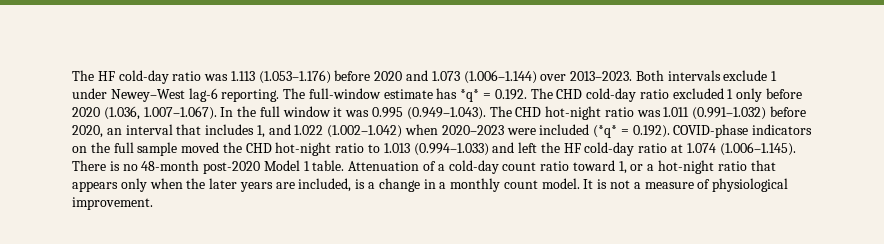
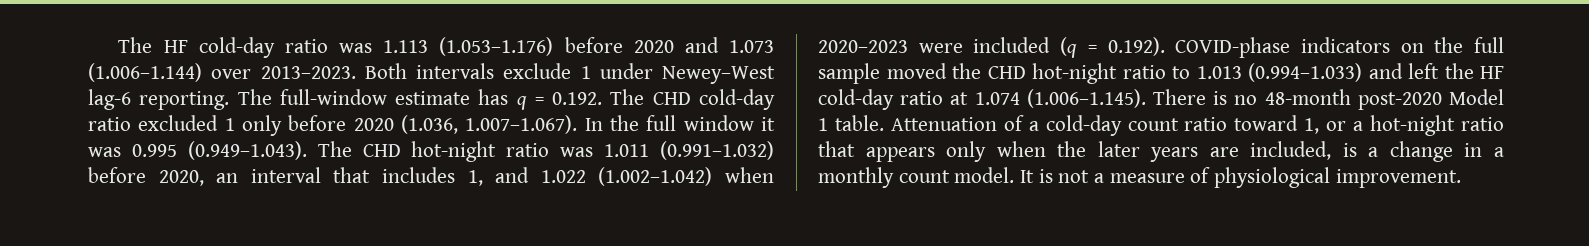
- The full-window estimate has *q* = 0.192. The CHD cold-day ratio excluded 1 only before 2020 (1.036, 1.007–1.067). In the full window it was 0.995 (0.949–1.043). The CHD hot-night ratio was 1.011 (0.991–1.032) before 2020, an interval that includes 1, and 1.022 (1.002–1.042) when 2020–2023 were included (*q* = 0.192). COVID-phase indicators on the full sample moved the CHD hot-night ratio to 1.013 (0.994–1.033) and left the HF cold-day ratio at 1.074 (1.006–1.145). There is no 48-month post-2020 Model 1 table.
+ The full-window estimate has q = 0.192. The CHD cold-day ratio excluded 1 only before 2020 (1.036, 1.007–1.067). In the full window it was 0.995 (0.949–1.043). The CHD hot-night ratio was 1.011 (0.991–1.032) before 2020, an interval that includes 1, and 1.022 (1.002–1.042) when 2020–2023 were included (q = 0.192). COVID-phase indicators on the full sample moved the CHD hot-night ratio to 1.013 (0.994–1.033) and left the HF cold-day ratio at 1.074 (1.006–1.145). There is no 48-month post-2020 Model 1 table.

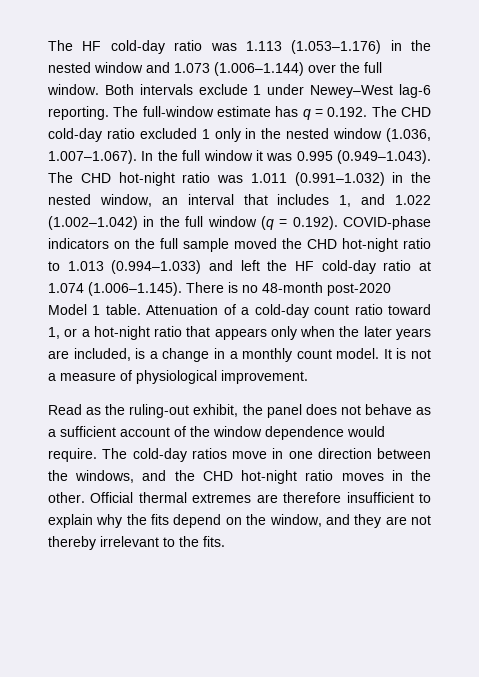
- The HF cold-day ratio was 1.113 (1.053–1.176) before 2020 and 1.073 (1.006–1.144) over 2013–2023.
+ The HF cold-day ratio was 1.113 (1.053–1.176) in the nested window and 1.073 (1.006–1.144) over the full window.
- The full-window estimate has q = 0.192. The CHD cold-day ratio excluded 1 only before 2020 (1.036, 1.007–1.067). In the full window it was 0.995 (0.949–1.043). The CHD hot-night ratio was 1.011 (0.991–1.032) before 2020, an interval that includes 1, and 1.022 (1.002–1.042) when 2020–2023 were included (q = 0.192). COVID-phase indicators on the full sample moved the CHD hot-night ratio to 1.013 (0.994–1.033) and left the HF cold-day ratio at 1.074 (1.006–1.145). There is no 48-month post-2020 Model 1 table.
+ The full-window estimate has q = 0.192. The CHD cold-day ratio excluded 1 only in the nested window (1.036, 1.007–1.067). In the full window it was 0.995 (0.949–1.043). The CHD hot-night ratio was 1.011 (0.991–1.032) in the nested window, an interval that includes 1, and 1.022 (1.002–1.042) in the full window (q = 0.192). COVID-phase indicators on the full sample moved the CHD hot-night ratio to 1.013 (0.994–1.033) and left the HF cold-day ratio at 1.074 (1.006–1.145). There is no 48-month post-2020 Model 1 table.
+ Read as the ruling-out exhibit, the panel does not behave as a sufficient account of the window dependence would require. The cold-day ratios move in one direction between the windows, and the CHD hot-night ratio moves in the other. Official thermal extremes are therefore insufficient to explain why the fits depend on the window, and they are not thereby irrelevant to the fits.

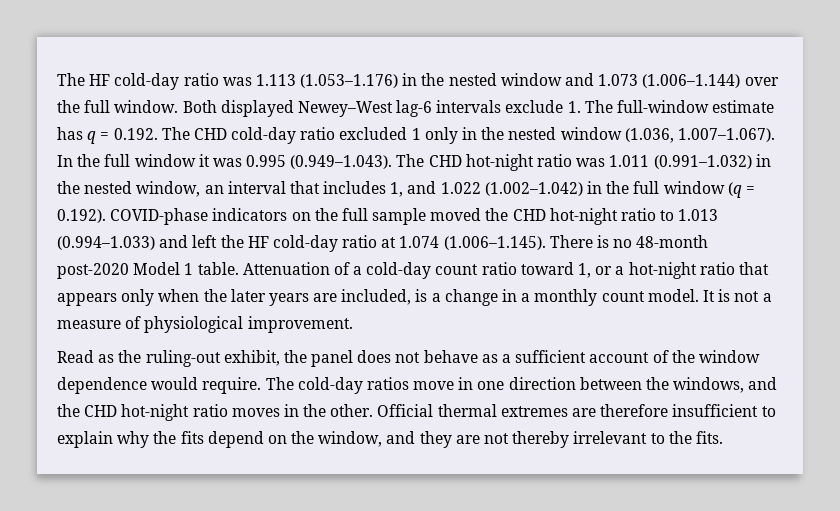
- Both intervals exclude 1 under Newey–West lag-6 reporting. The full-window estimate has q = 0.192. The CHD cold-day ratio excluded 1 only in the nested window (1.036, 1.007–1.067). In the full window it was 0.995 (0.949–1.043). The CHD hot-night ratio was 1.011 (0.991–1.032) in the nested window, an interval that includes 1, and 1.022 (1.002–1.042) in the full window (q = 0.192). COVID-phase indicators on the full sample moved the CHD hot-night ratio to 1.013 (0.994–1.033) and left the HF cold-day ratio at 1.074 (1.006–1.145). There is no 48-month post-2020 Model 1 table.
+ Both displayed Newey–West lag-6 intervals exclude 1. The full-window estimate has q = 0.192. The CHD cold-day ratio excluded 1 only in the nested window (1.036, 1.007–1.067). In the full window it was 0.995 (0.949–1.043). The CHD hot-night ratio was 1.011 (0.991–1.032) in the nested window, an interval that includes 1, and 1.022 (1.002–1.042) in the full window (q = 0.192). COVID-phase indicators on the full sample moved the CHD hot-night ratio to 1.013 (0.994–1.033) and left the HF cold-day ratio at 1.074 (1.006–1.145). There is no 48-month post-2020 Model 1 table.

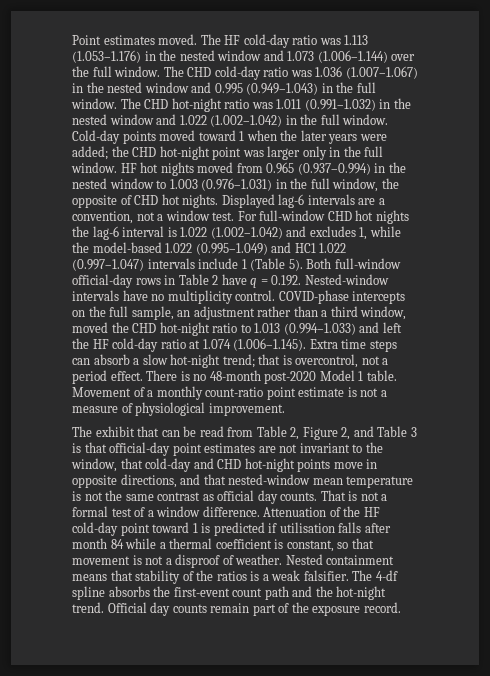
+ Point estimates moved.
- Both displayed Newey–West lag-6 intervals exclude 1. The full-window estimate has q = 0.192. The CHD cold-day ratio excluded 1 only in the nested window (1.036, 1.007–1.067). In the full window it was 0.995 (0.949–1.043). The CHD hot-night ratio was 1.011 (0.991–1.032) in the nested window, an interval that includes 1, and 1.022 (1.002–1.042) in the full window (q = 0.192). COVID-phase indicators on the full sample moved the CHD hot-night ratio to 1.013 (0.994–1.033) and left the HF cold-day ratio at 1.074 (1.006–1.145). There is no 48-month post-2020 Model 1 table.
+ The CHD cold-day ratio was 1.036 (1.007–1.067) in the nested window and 0.995 (0.949–1.043) in the full window. The CHD hot-night ratio was 1.011 (0.991–1.032) in the nested window and 1.022 (1.002–1.042) in the full window. Cold-day points moved toward 1 when the later years were added; the CHD hot-night point was larger only in the full window. HF hot nights moved from 0.965 (0.937–0.994) in the nested window to 1.003 (0.976–1.031) in the full window, the opposite of CHD hot nights. Displayed lag-6 intervals are a convention, not a window test. For full-window CHD hot nights the lag-6 interval is 1.022 (1.002–1.042) and excludes 1, while the model-based 1.022 (0.995–1.049) and HC1 1.022 (0.997–1.047) intervals include 1 (Table 5). Both full-window official-day rows in Table 2 have q = 0.192. Nested-window intervals have no multiplicity control. COVID-phase intercepts on the full sample, an adjustment rather than a third window, moved the CHD hot-night ratio to 1.013 (0.994–1.033) and left the HF cold-day ratio at 1.074 (1.006–1.145). Extra time steps can absorb a slow hot-night trend; that is overcontrol, not a period effect. There is no 48-month post-2020 Model 1 table.
- Attenuation of a cold-day count ratio toward 1, or a hot-night ratio that appears only when the later years are included, is a change in a monthly count model. It is not a measure of physiological improvement.
+ Movement of a monthly count-ratio point estimate is not a measure of physiological improvement.
- Read as the ruling-out exhibit, the panel does not behave as a sufficient account of the window dependence would require. The cold-day ratios move in one direction between the windows, and the CHD hot-night ratio moves in the other. Official thermal extremes are therefore insufficient to explain why the fits depend on the window, and they are not thereby irrelevant to the fits.
+ The exhibit that can be read from Table 2, Figure 2, and Table 3 is that official-day point estimates are not invariant to the window, that cold-day and CHD hot-night points move in opposite directions, and that nested-window mean temperature is not the same contrast as official day counts. That is not a formal test of a window difference. Attenuation of the HF cold-day point toward 1 is predicted if utilisation falls after month 84 while a thermal coefficient is constant, so that movement is not a disproof of weather. Nested containment means that stability of the ratios is a weak falsifier. The 4-df spline absorbs the first-event count path and the hot-night trend. Official day counts remain part of the exposure record.

